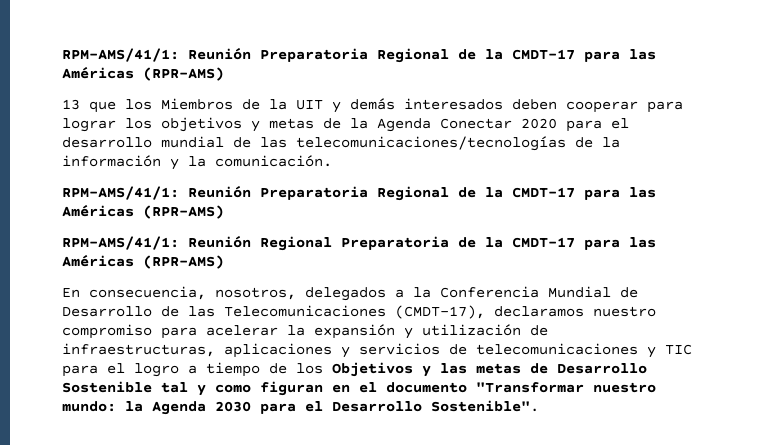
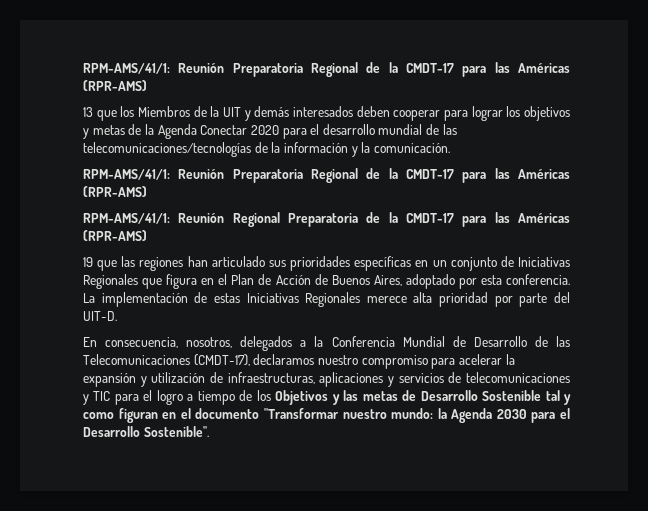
+ 19 que las regiones han articulado sus prioridades específicas en un conjunto de Iniciativas Regionales que figura en el Plan de Acción de Buenos Aires, adoptado por esta conferencia. La implementación de estas Iniciativas Regionales merece alta prioridad por parte del UIT-D.

